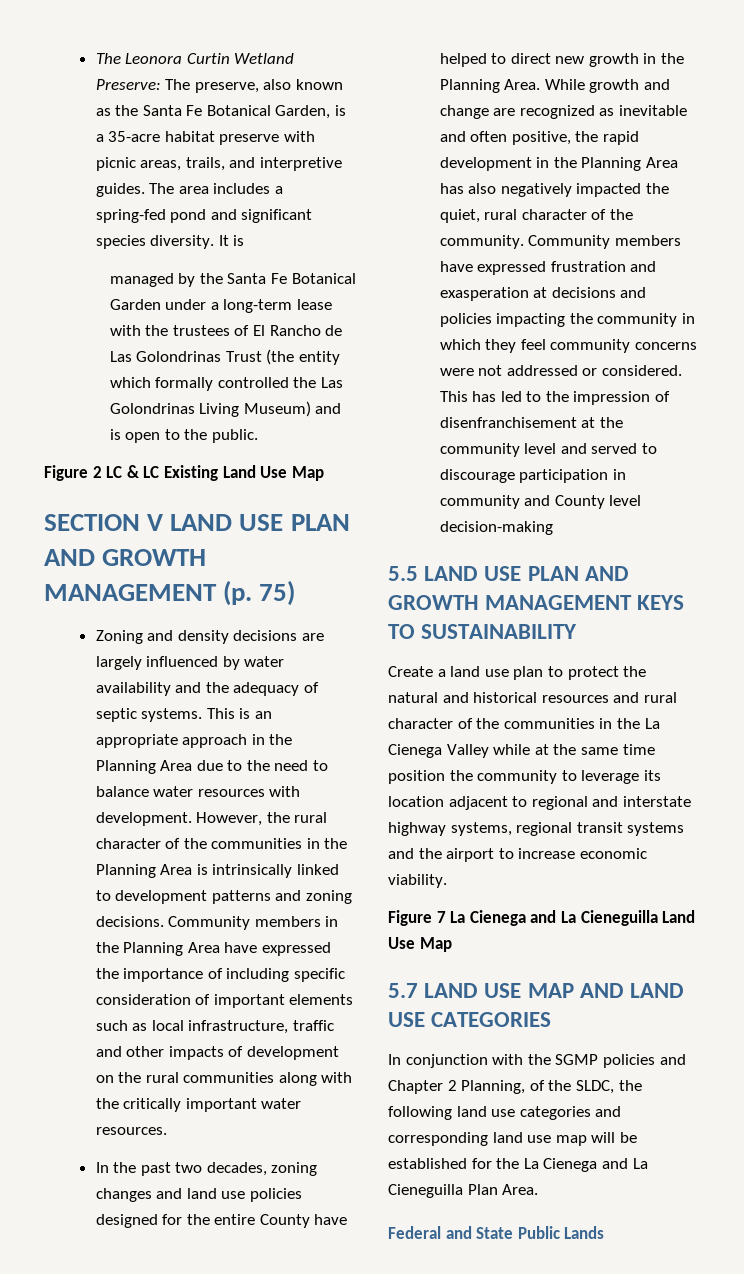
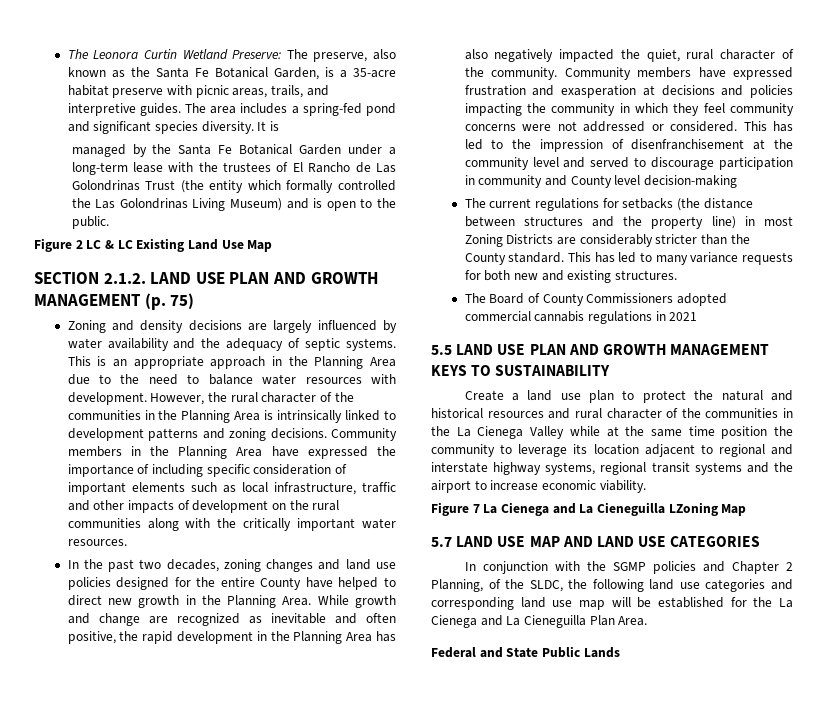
- SECTION V LAND USE PLAN AND GROWTH MANAGEMENT (p. 75)
+ SECTION 2.1.2. LAND USE PLAN AND GROWTH MANAGEMENT (p. 75)
+ The current regulations for setbacks (the distance between structures and the property line) in most Zoning Districts are considerably stricter than the County standard. This has led to many variance requests for both new and existing structures.
+ The Board of County Commissioners adopted commercial cannabis regulations in 2021
- Figure 7 La Cienega and La Cieneguilla Land Use Map
+ Figure 7 La Cienega and La Cieneguilla LZoning Map

